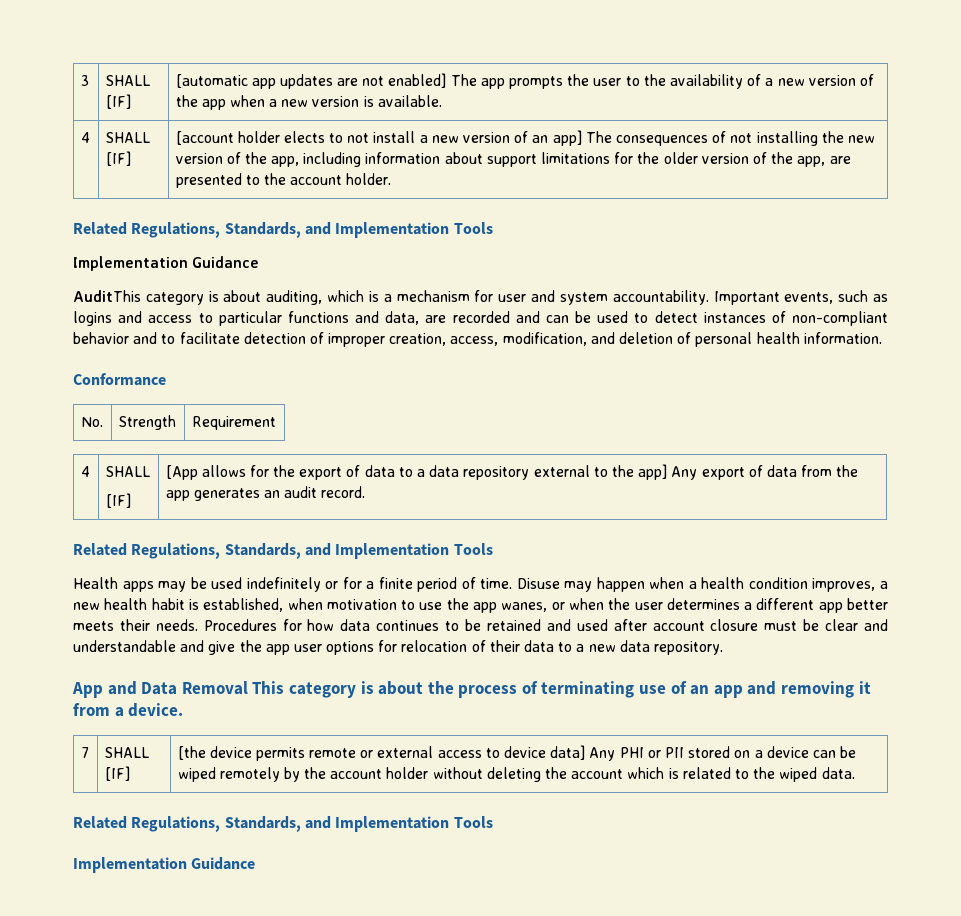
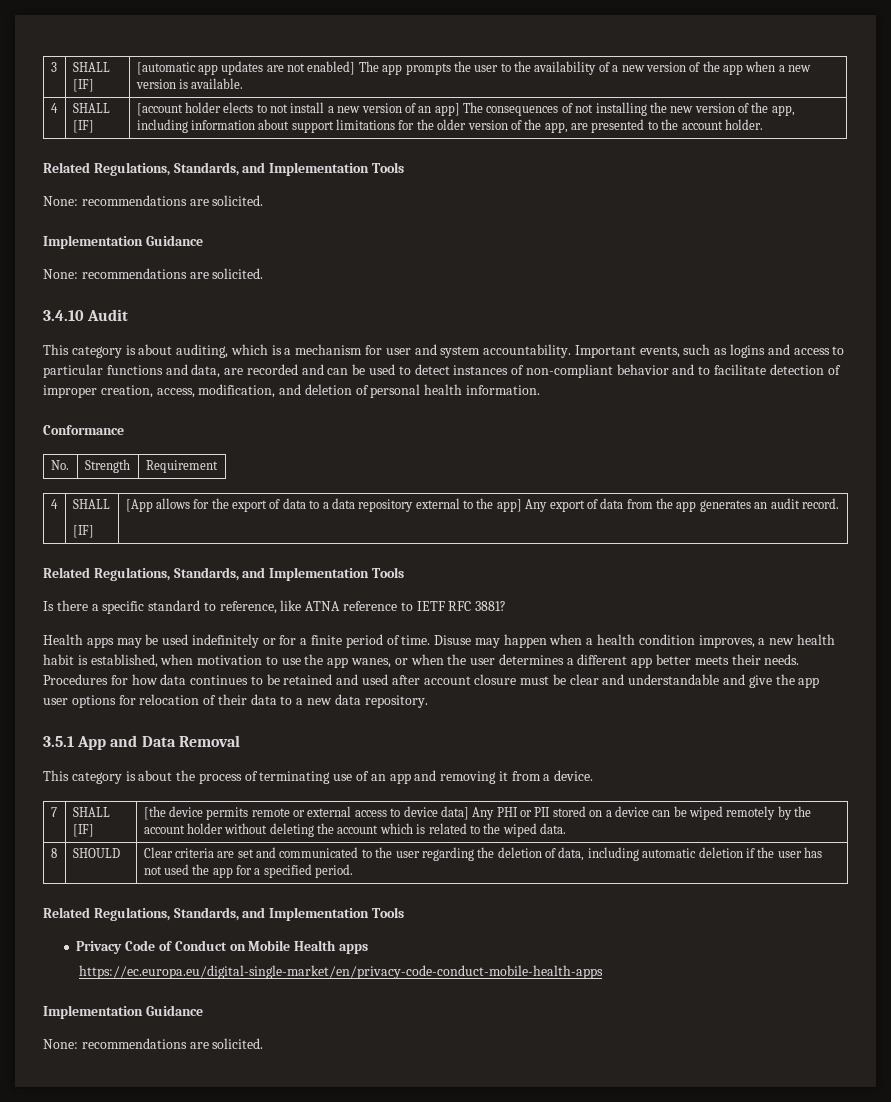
  [account holder elects to not install a new version of an app] The consequences of not installing the new version of the app, including information about support limitations for the older version of the app, are presented to the account holder.
  Related Regulations, Standards, and Implementation Tools
+ None: recommendations are solicited.
  Implementation Guidance
- AuditThis category is about auditing, which is a mechanism for user and system accountability.
+ None: recommendations are solicited.
+ 3.4.10 Audit
+ This category is about auditing, which is a mechanism for user and system accountability.
+ Is there a specific standard to reference, like ATNA reference to IETF RFC 3881?
- App and Data Removal This category is about the process of terminating use of an app and removing it from a device.
+ 3.5.1 App and Data Removal
+ This category is about the process of terminating use of an app and removing it from a device.
  7 | SHALL [IF] | [the device permits remote or external access to device data] Any PHI or PII stored on a device can be wiped remotely by the account holder without deleting the account which is related to the wiped data.
+ 8 | SHOULD | Clear criteria are set and communicated to the user regarding the deletion of data, including automatic deletion if the user has not used the app for a specified period.
  Related Regulations, Standards, and Implementation Tools
+ Privacy Code of Conduct on Mobile Health apps
+ https://ec.europa.eu/digital-single-market/en/privacy-code-conduct-mobile-health-apps
  Implementation Guidance
+ None: recommendations are solicited.

